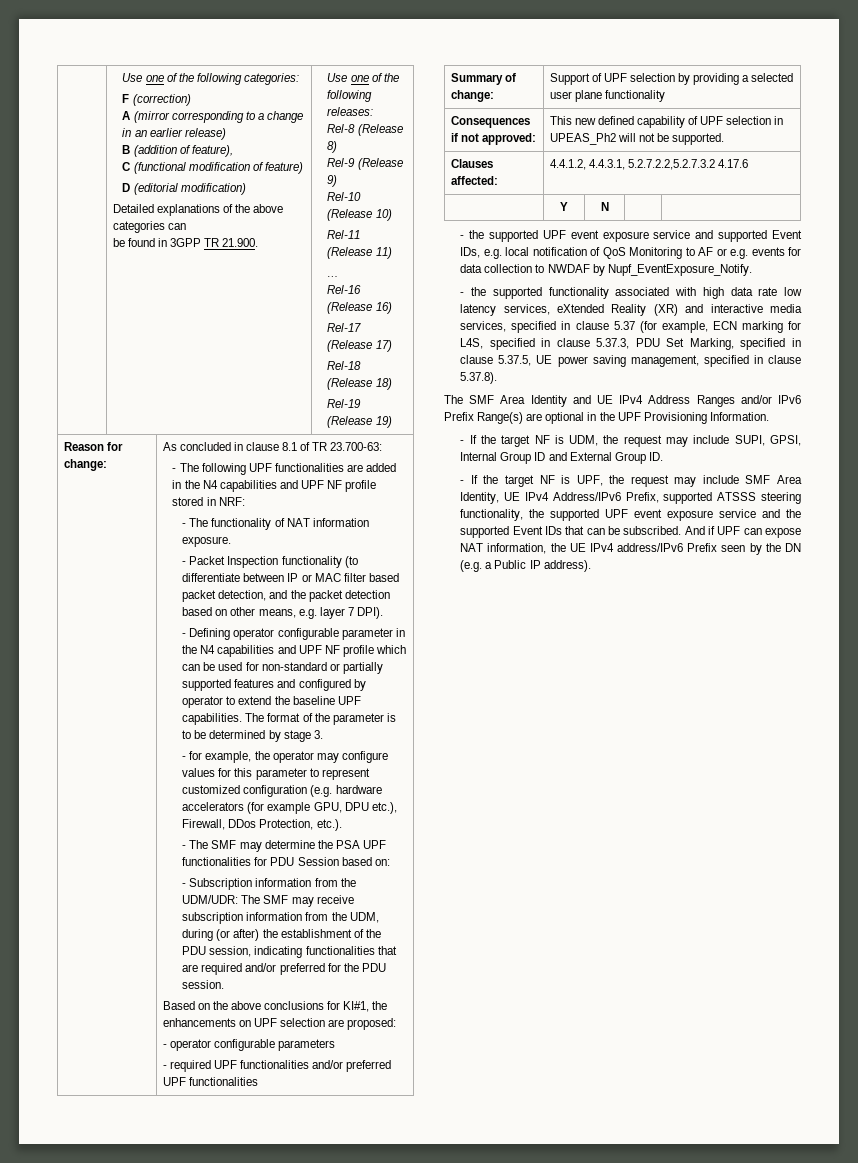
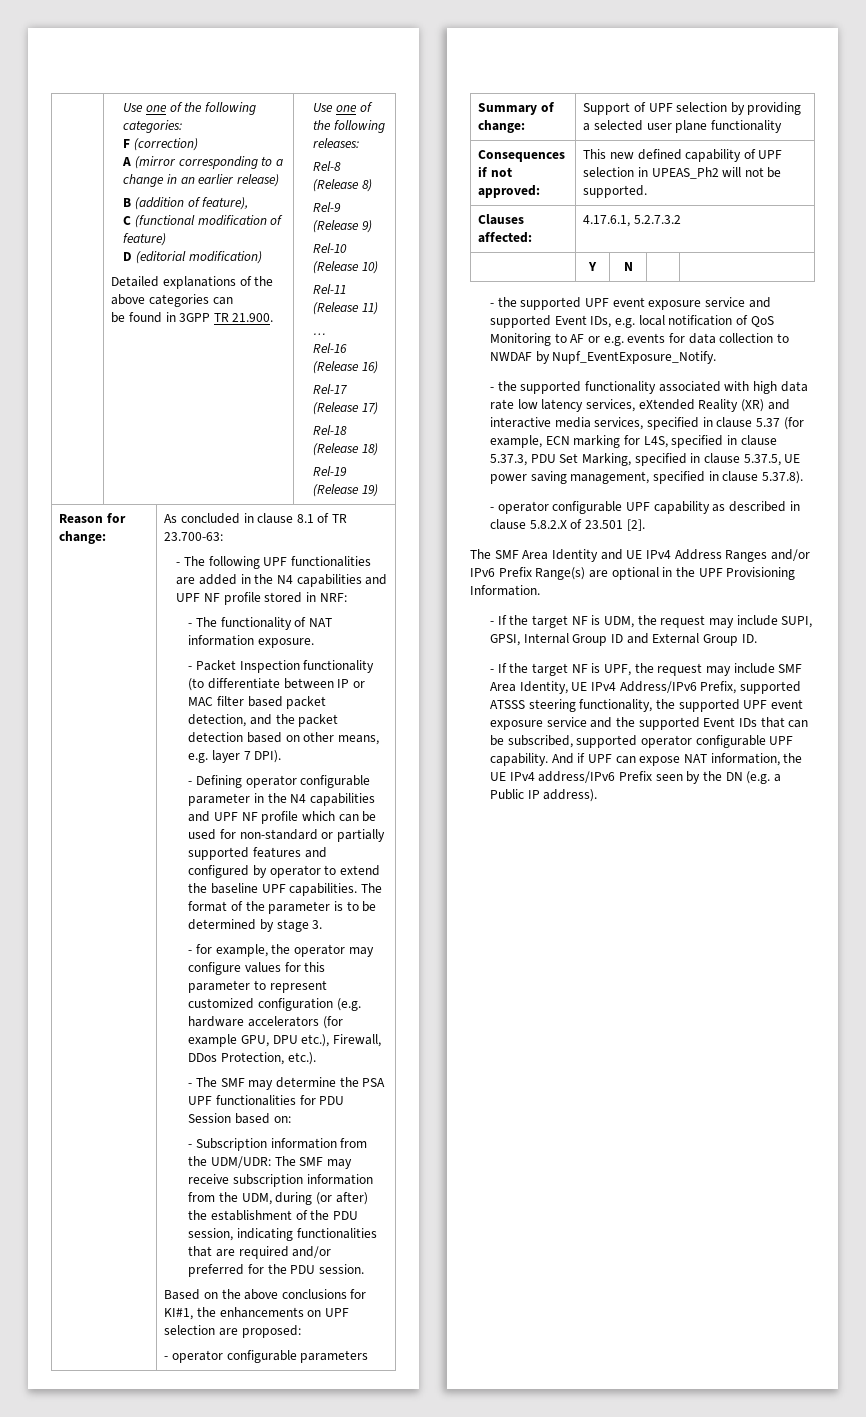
- - required UPF functionalities and/or preferred UPF functionalities
- Clauses affected: | 4.4.1.2, 4.4.3.1, 5.2.7.2.2,5.2.7.3.2 4.17.6
+ Clauses affected: | 4.17.6.1, 5.2.7.3.2
+ - operator configurable UPF capability as described in clause 5.8.2.X of 23.501 [2].
- - If the target NF is UPF, the request may include SMF Area Identity, UE IPv4 Address/IPv6 Prefix, supported ATSSS steering functionality, the supported UPF event exposure service and the supported Event IDs that can be subscribed.
+ - If the target NF is UPF, the request may include SMF Area Identity, UE IPv4 Address/IPv6 Prefix, supported ATSSS steering functionality, the supported UPF event exposure service and the supported Event IDs that can be subscribed, supported operator configurable UPF capability.

